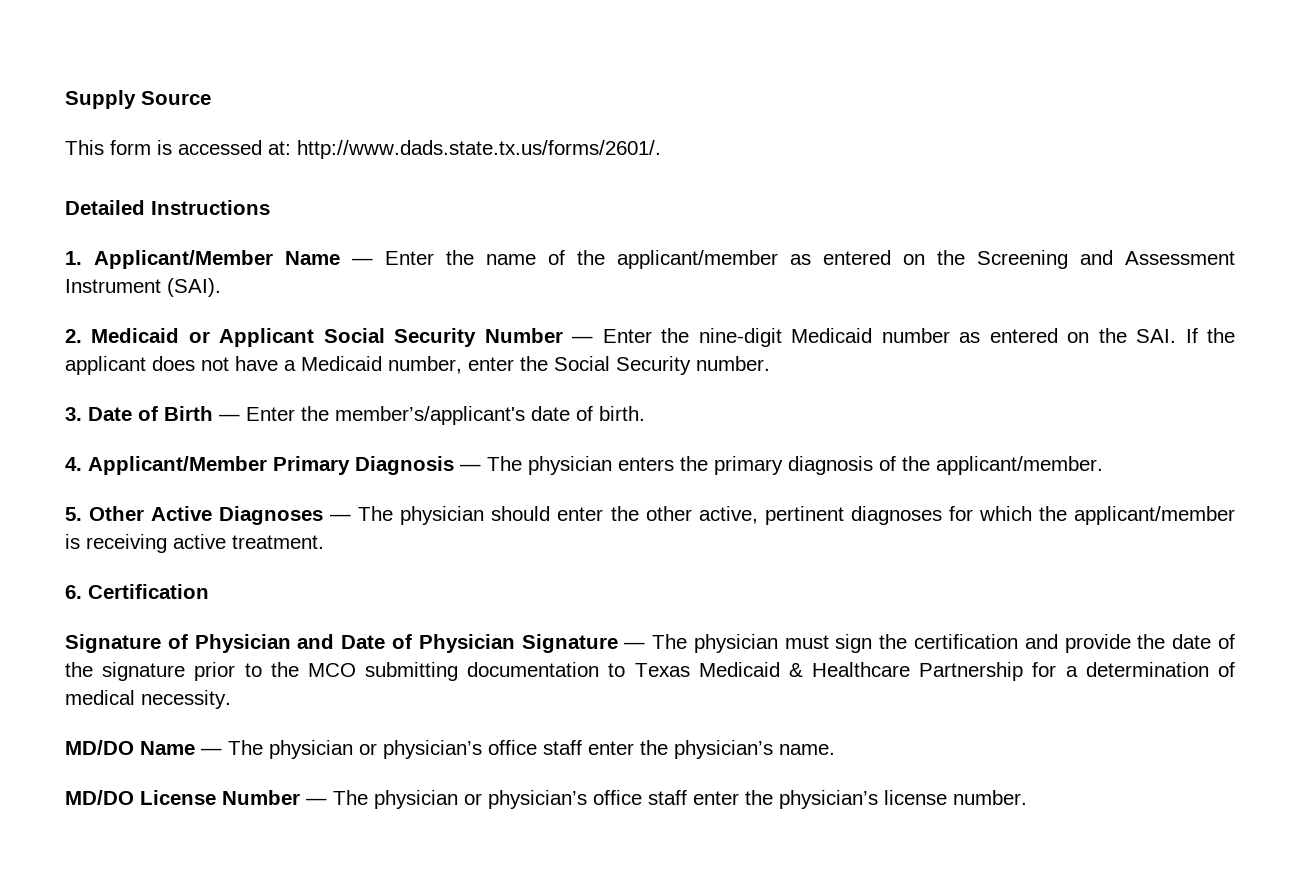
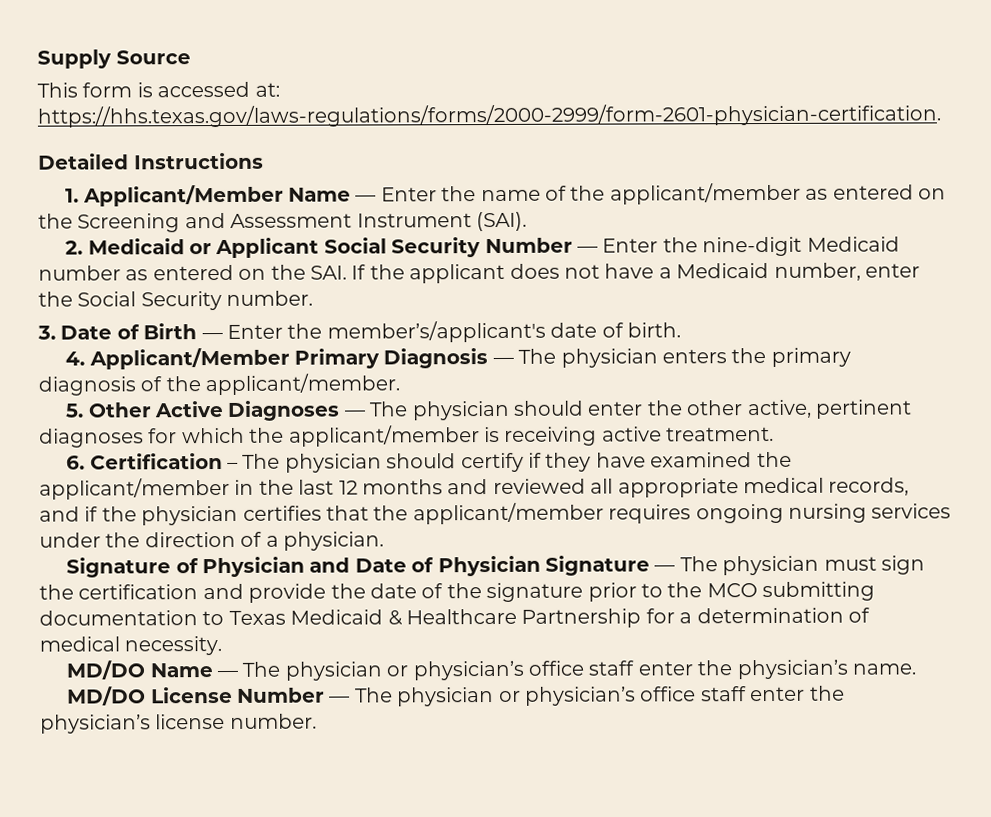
- This form is accessed at: http://www.dads.state.tx.us/forms/2601/.
+ This form is accessed at: https://hhs.texas.gov/laws-regulations/forms/2000-2999/form-2601-physician-certification.
- 6. Certification
+ 6. Certification – The physician should certify if they have examined the applicant/member in the last 12 months and reviewed all appropriate medical records, and if the physician certifies that the applicant/member requires ongoing nursing services under the direction of a physician.

